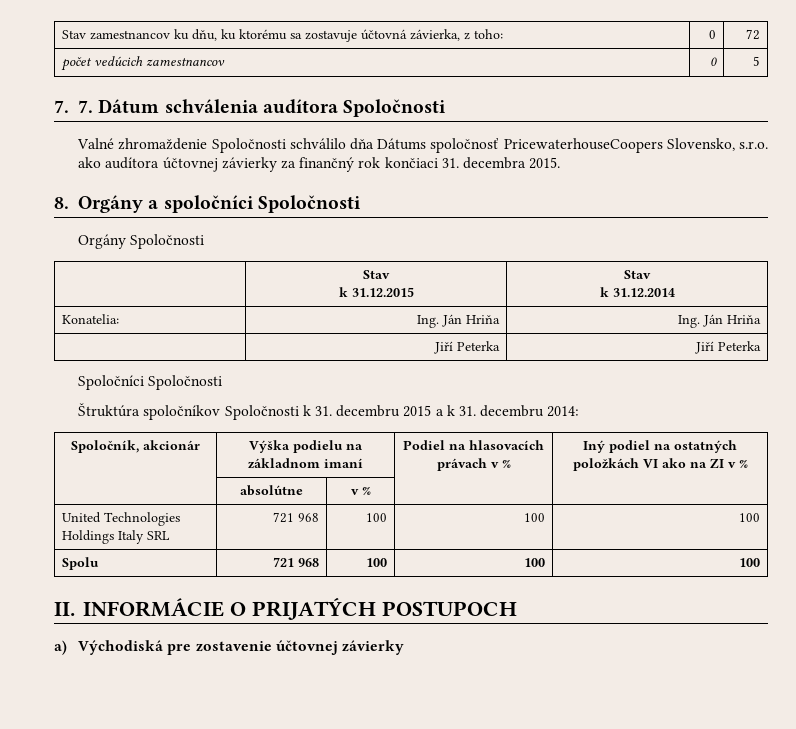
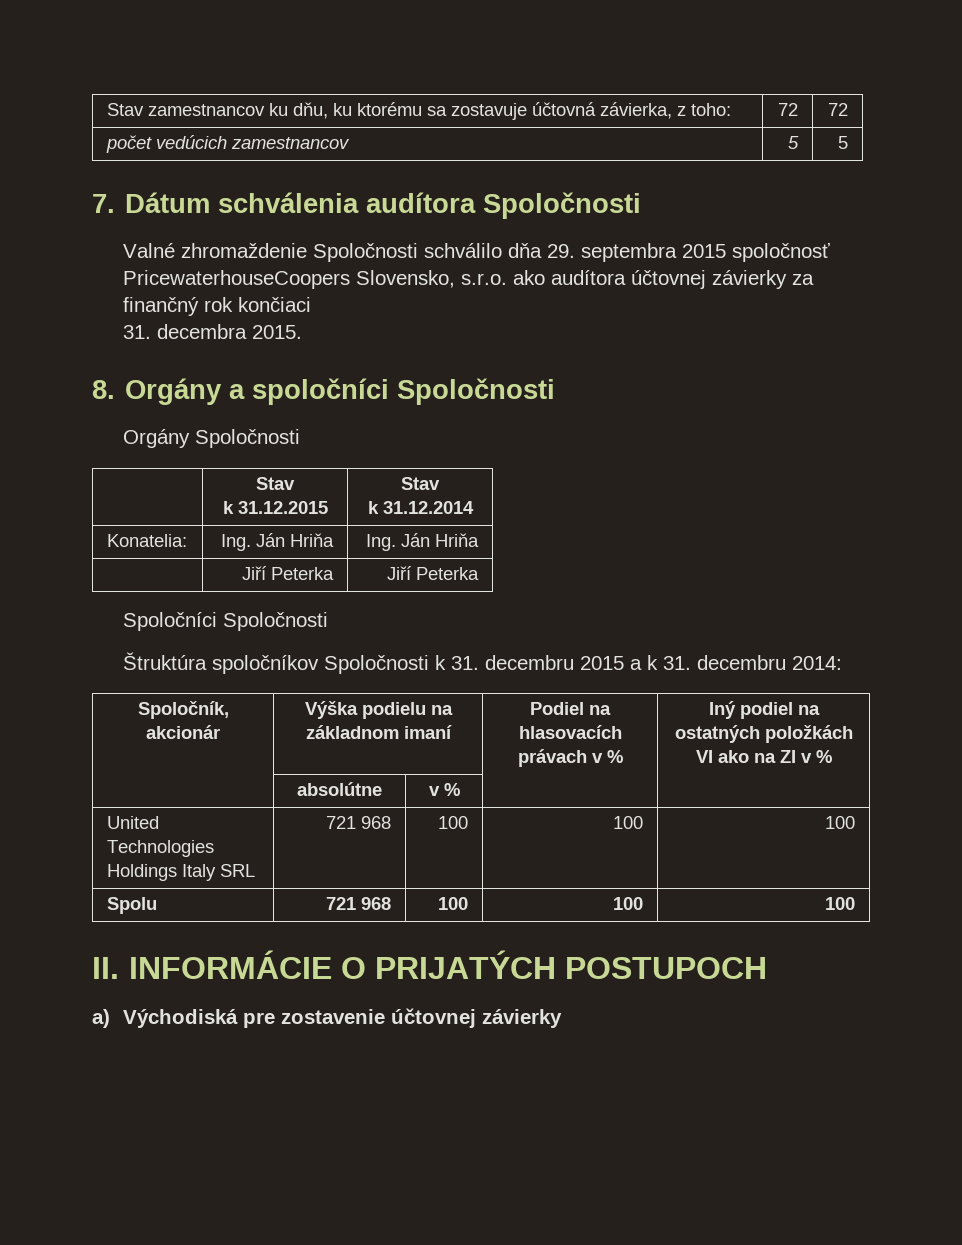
- Stav zamestnancov ku dňu, ku ktorému sa zostavuje účtovná závierka, z toho: | 0 | 72
+ Stav zamestnancov ku dňu, ku ktorému sa zostavuje účtovná závierka, z toho: | 72 | 72
- počet vedúcich zamestnancov | 0 | 5
+ počet vedúcich zamestnancov | 5 | 5
- 7. 7. Dátum schválenia audítora Spoločnosti
+ 7. Dátum schválenia audítora Spoločnosti
- Valné zhromaždenie Spoločnosti schválilo dňa Dátums spoločnosť PricewaterhouseCoopers Slovensko, s.r.o. ako audítora účtovnej závierky za finančný rok končiaci 31. decembra 2015.
+ Valné zhromaždenie Spoločnosti schválilo dňa 29. septembra 2015 spoločnosť PricewaterhouseCoopers Slovensko, s.r.o. ako audítora účtovnej závierky za finančný rok končiaci
+ 31. decembra 2015.

